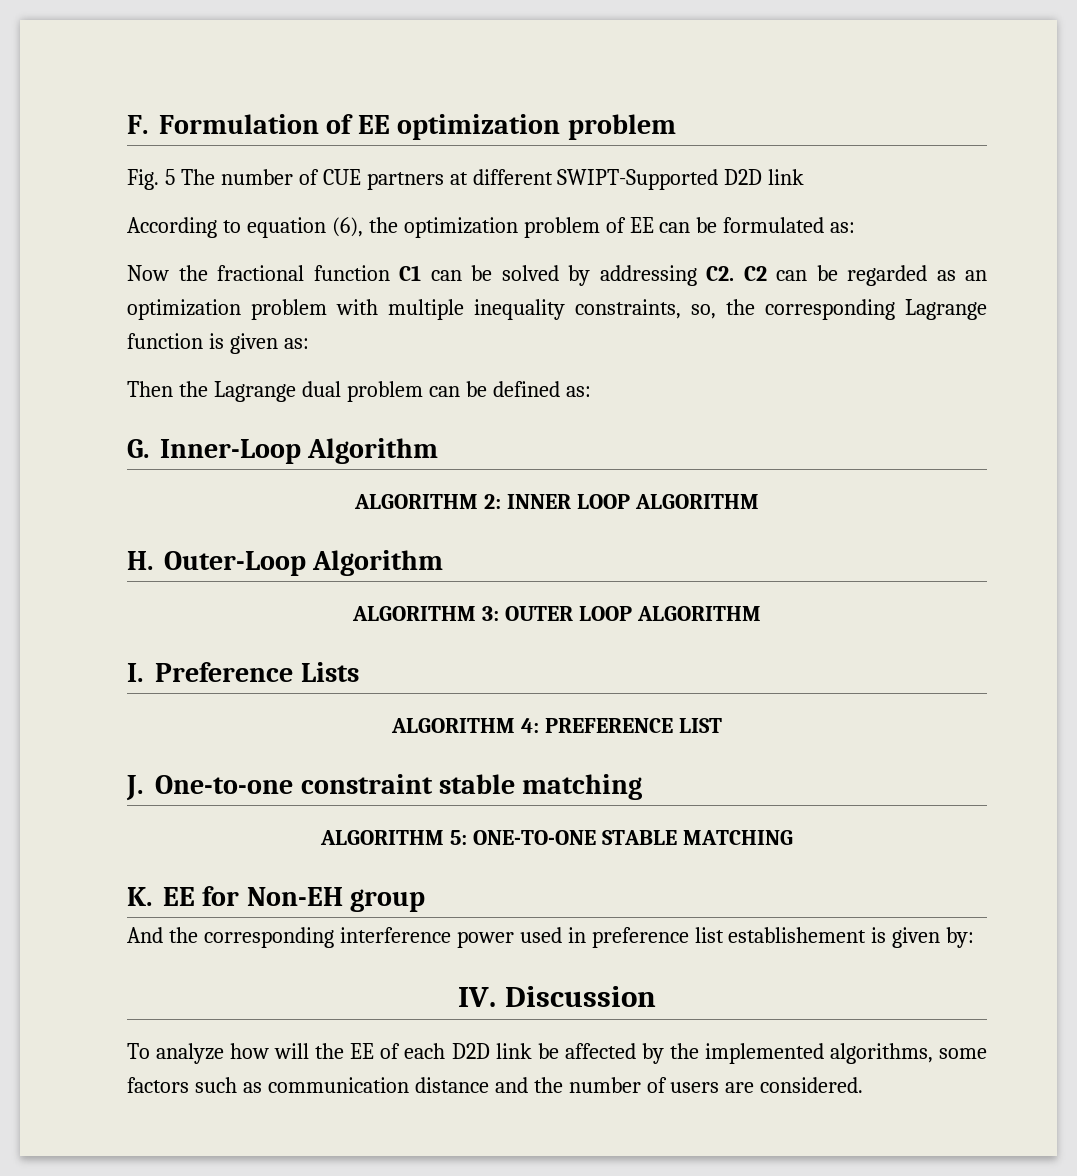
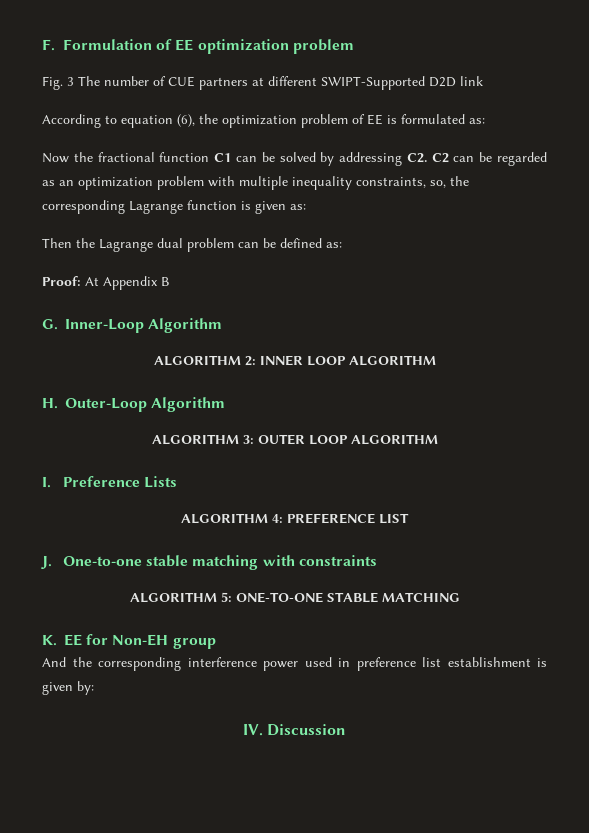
- Fig. 5 The number of CUE partners at different SWIPT-Supported D2D link
+ Fig. 3 The number of CUE partners at different SWIPT-Supported D2D link
- According to equation (6), the optimization problem of EE can be formulated as:
+ According to equation (6), the optimization problem of EE is formulated as:
+ Proof: At Appendix B
- J. One-to-one constraint stable matching
+ J. One-to-one stable matching with constraints
- And the corresponding interference power used in preference list establishement is given by:
+ And the corresponding interference power used in preference list establishment is given by:
- To analyze how will the EE of each D2D link be affected by the implemented algorithms, some factors such as communication distance and the number of users are considered.

